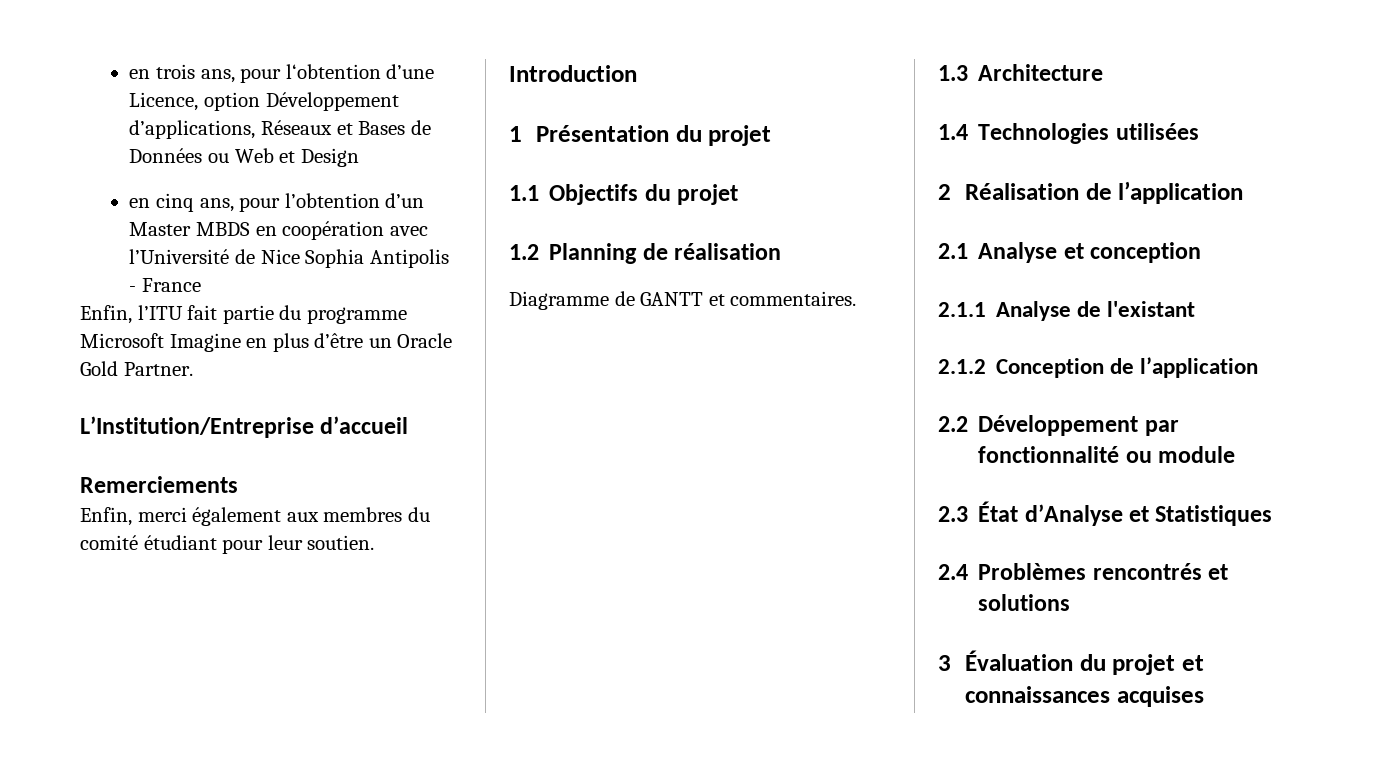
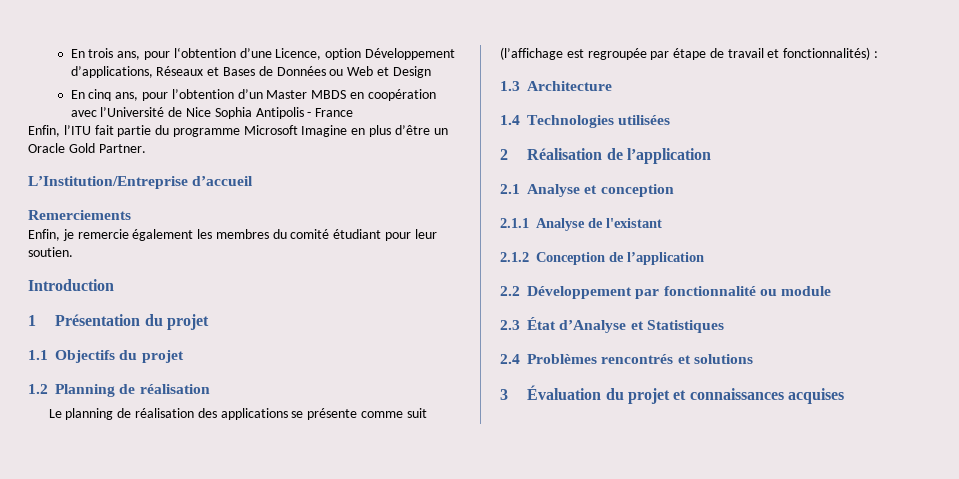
- en trois ans, pour l‘obtention d’une Licence, option Développement d’applications, Réseaux et Bases de Données ou Web et Design
+ En trois ans, pour l‘obtention d’une Licence, option Développement d’applications, Réseaux et Bases de Données ou Web et Design
- en cinq ans, pour l’obtention d’un Master MBDS en coopération avec l’Université de Nice Sophia Antipolis - France
+ En cinq ans, pour l’obtention d’un Master MBDS en coopération avec l’Université de Nice Sophia Antipolis - France
- Enfin, merci également aux membres du comité étudiant pour leur soutien.
+ Enfin, je remercie également les membres du comité étudiant pour leur soutien.
- Diagramme de GANTT et commentaires.
+ Le planning de réalisation des applications se présente comme suit (l’affichage est regroupée par étape de travail et fonctionnalités) :

